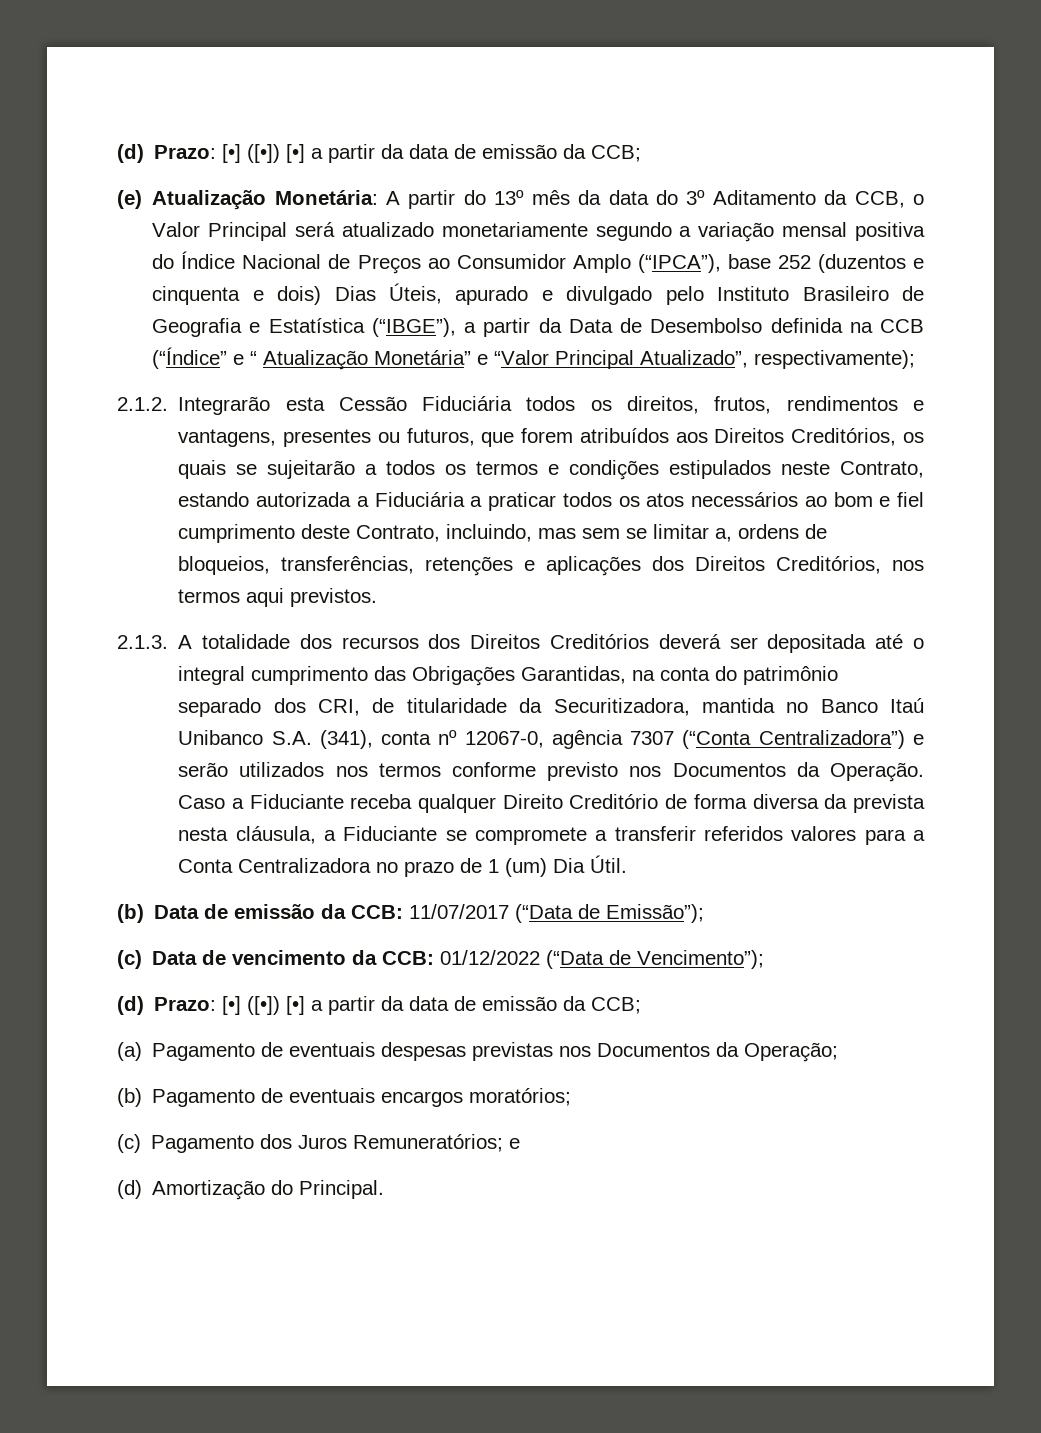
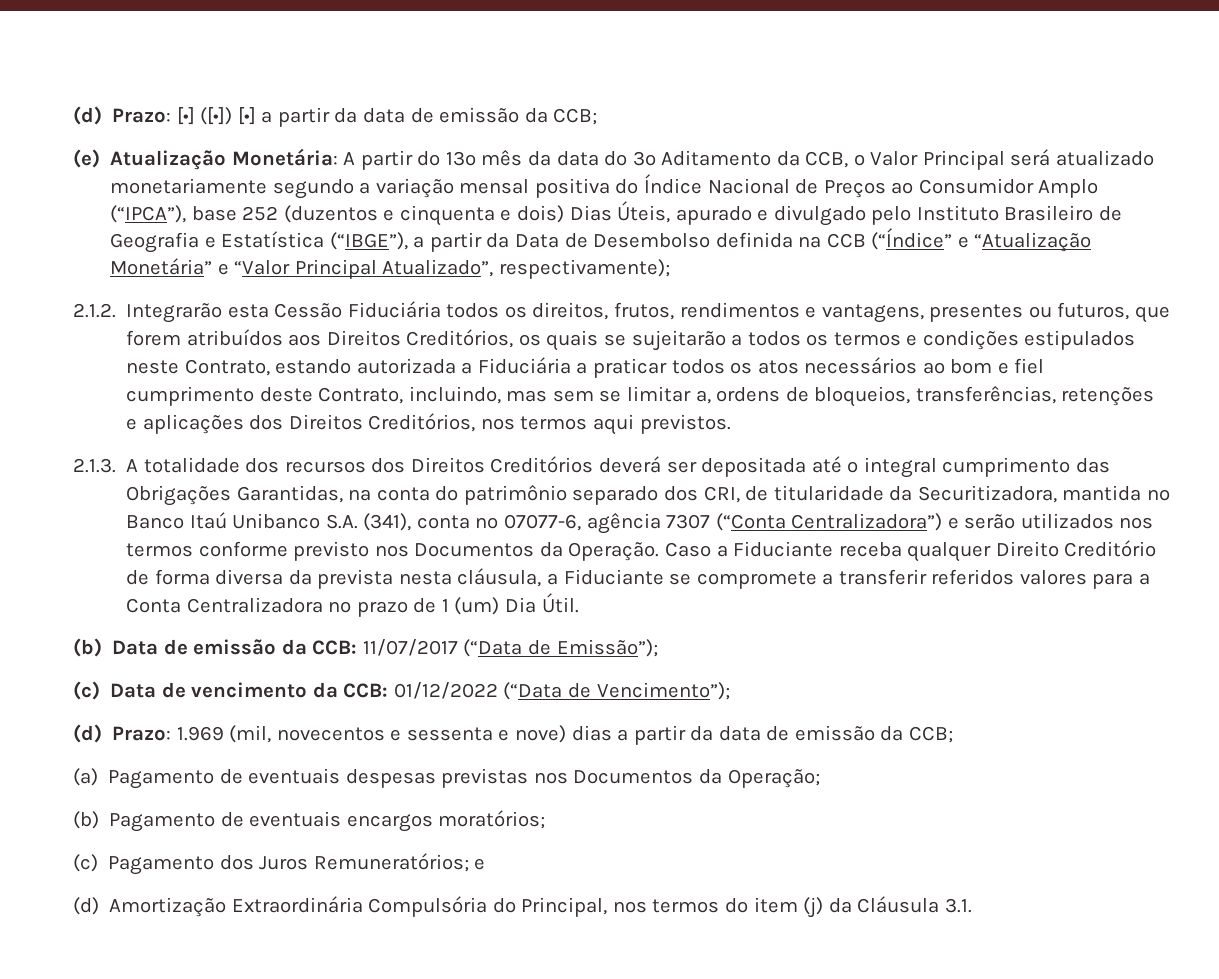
- A partir do 13º mês da data do 3º Aditamento da CCB, o Valor Principal será atualizado monetariamente segundo a variação mensal positiva do Índice Nacional de Preços ao Consumidor Amplo (“IPCA”), base 252 (duzentos e cinquenta e dois) Dias Úteis, apurado e divulgado pelo Instituto Brasileiro de Geografia e Estatística (“IBGE”), a partir da Data de Desembolso definida na CCB (“Índice” e “ Atualização Monetária” e “Valor Principal Atualizado”, respectivamente);
+ A partir do 13º mês da data do 3º Aditamento da CCB, o Valor Principal será atualizado monetariamente segundo a variação mensal positiva do Índice Nacional de Preços ao Consumidor Amplo (“IPCA”), base 252 (duzentos e cinquenta e dois) Dias Úteis, apurado e divulgado pelo Instituto Brasileiro de Geografia e Estatística (“IBGE”), a partir da Data de Desembolso definida na CCB (“Índice” e “Atualização Monetária” e “Valor Principal Atualizado”, respectivamente);
- 2.1.3. A totalidade dos recursos dos Direitos Creditórios deverá ser depositada até o integral cumprimento das Obrigações Garantidas, na conta do patrimônio separado dos CRI, de titularidade da Securitizadora, mantida no Banco Itaú Unibanco S.A. (341), conta nº 12067-0, agência 7307 (“Conta Centralizadora”) e serão utilizados nos termos conforme previsto nos Documentos da Operação.
+ 2.1.3. A totalidade dos recursos dos Direitos Creditórios deverá ser depositada até o integral cumprimento das Obrigações Garantidas, na conta do patrimônio separado dos CRI, de titularidade da Securitizadora, mantida no Banco Itaú Unibanco S.A. (341), conta nº 07077-6, agência 7307 (“Conta Centralizadora”) e serão utilizados nos termos conforme previsto nos Documentos da Operação.
  (c) Data de vencimento da CCB: 01/12/2022 (“Data de Vencimento”);
- (d) Prazo: [•] ([•]) [•] a partir da data de emissão da CCB;
+ (d) Prazo: 1.969 (mil, novecentos e sessenta e nove) dias a partir da data de emissão da CCB;
- (d) Amortização do Principal.
+ (d) Amortização Extraordinária Compulsória do Principal, nos termos do item (j) da Cláusula 3.1.

